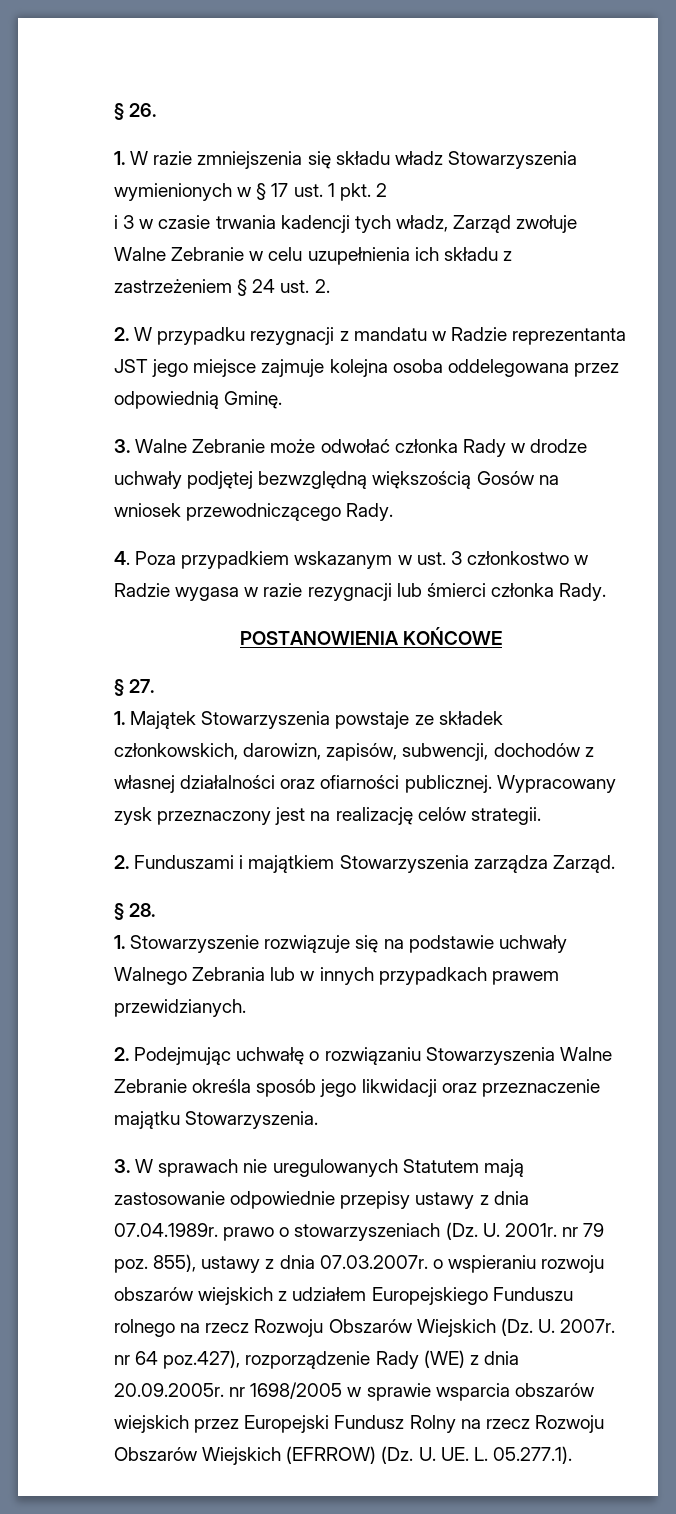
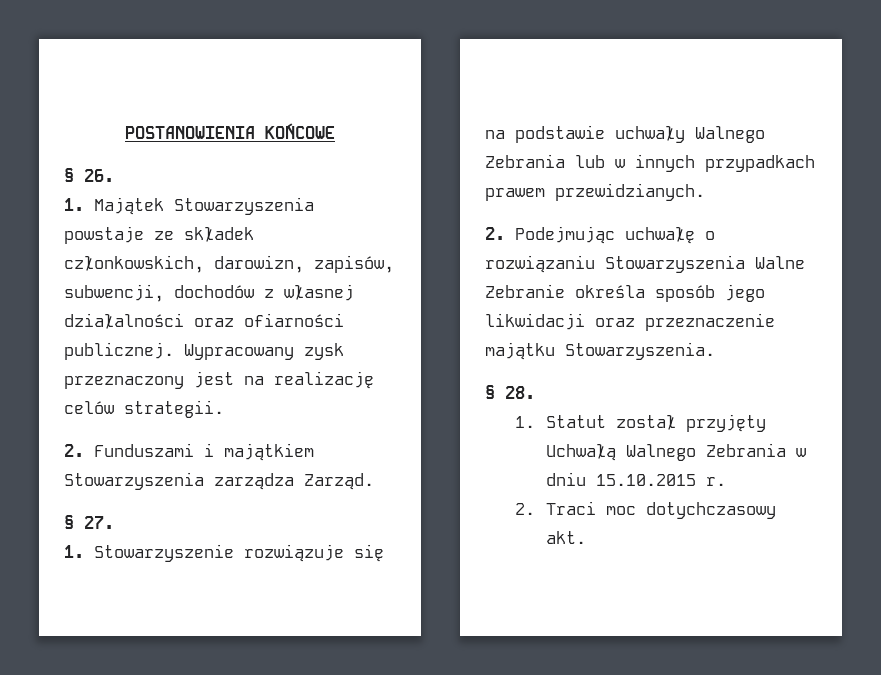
- § 26.
- 1. W razie zmniejszenia się składu władz Stowarzyszenia wymienionych w § 17 ust. 1 pkt. 2
- i 3 w czasie trwania kadencji tych władz, Zarząd zwołuje Walne Zebranie w celu uzupełnienia ich składu z zastrzeżeniem § 24 ust. 2.
- 2. W przypadku rezygnacji z mandatu w Radzie reprezentanta JST jego miejsce zajmuje kolejna osoba oddelegowana przez odpowiednią Gminę.
- 3. Walne Zebranie może odwołać członka Rady w drodze uchwały podjętej bezwzględną większością Gosów na wniosek przewodniczącego Rady.
- 4. Poza przypadkiem wskazanym w ust. 3 członkostwo w Radzie wygasa w razie rezygnacji lub śmierci członka Rady.
- § 27.
+ § 26.
- § 28.
+ § 27.
- 3. W sprawach nie uregulowanych Statutem mają zastosowanie odpowiednie przepisy ustawy z dnia 07.04.1989r. prawo o stowarzyszeniach (Dz. U. 2001r. nr 79 poz. 855), ustawy z dnia 07.03.2007r. o wspieraniu rozwoju obszarów wiejskich z udziałem Europejskiego Funduszu rolnego na rzecz Rozwoju Obszarów Wiejskich (Dz. U. 2007r. nr 64 poz.427), rozporządzenie Rady (WE) z dnia 20.09.2005r. nr 1698/2005 w sprawie wsparcia obszarów wiejskich przez Europejski Fundusz Rolny na rzecz Rozwoju Obszarów Wiejskich (EFRROW) (Dz. U. UE. L. 05.277.1).
+ § 28.
+ 1. Statut został przyjęty Uchwałą Walnego Zebrania w dniu 15.10.2015 r.
+ 2. Traci moc dotychczasowy akt.

